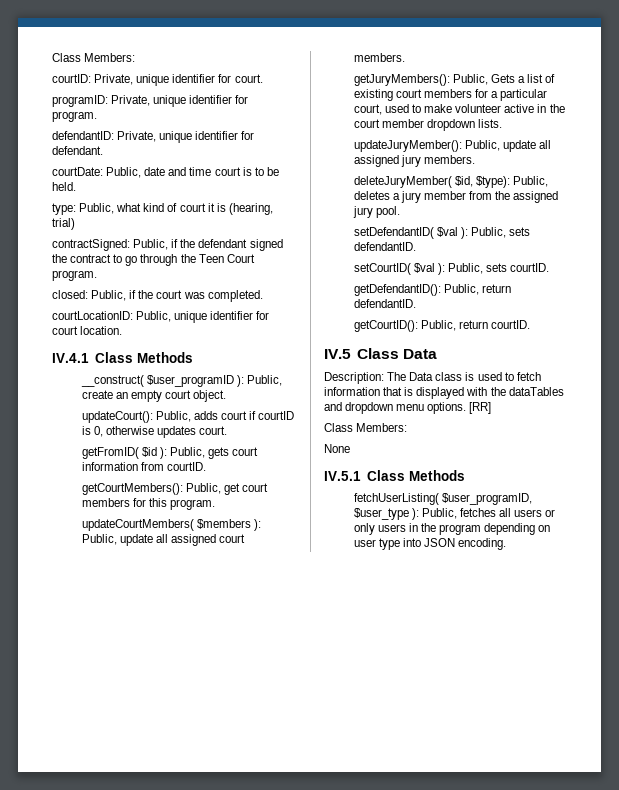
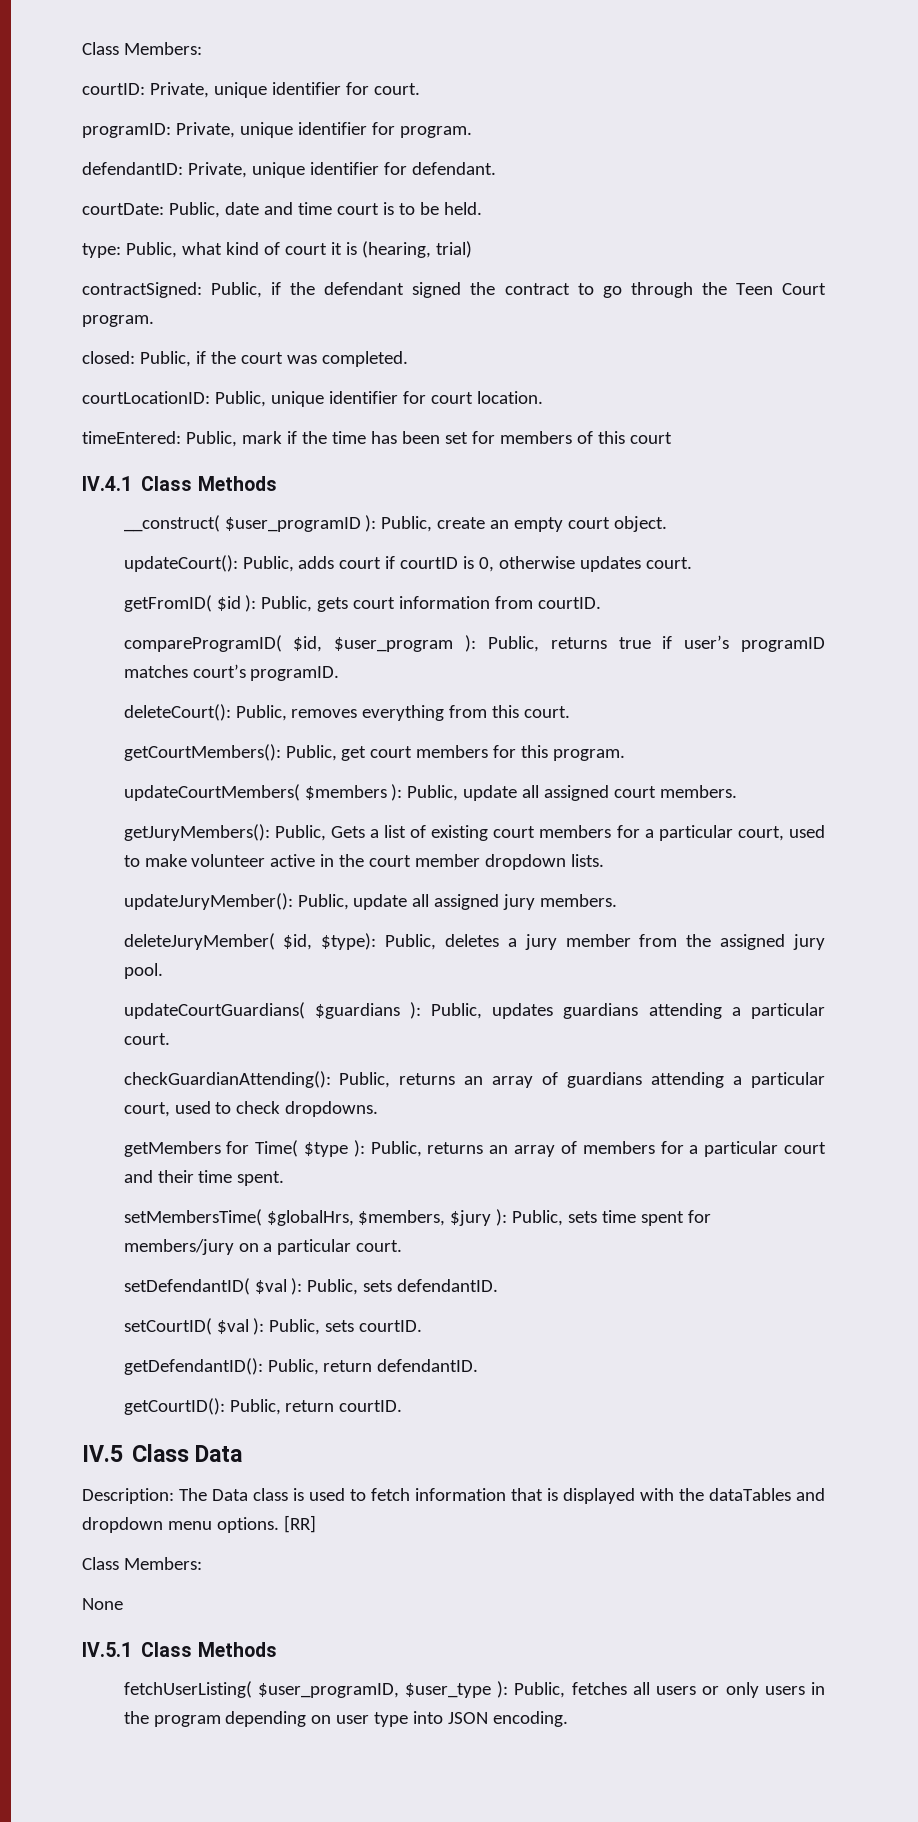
+ timeEntered: Public, mark if the time has been set for members of this court
+ compareProgramID( $id, $user_program ): Public, returns true if user’s programID matches court’s programID.
+ deleteCourt(): Public, removes everything from this court.
+ updateCourtGuardians( $guardians ): Public, updates guardians attending a particular court.
+ checkGuardianAttending(): Public, returns an array of guardians attending a particular court, used to check dropdowns.
+ getMembers for Time( $type ): Public, returns an array of members for a particular court and their time spent.
+ setMembersTime( $globalHrs, $members, $jury ): Public, sets time spent for members/jury on a particular court.

